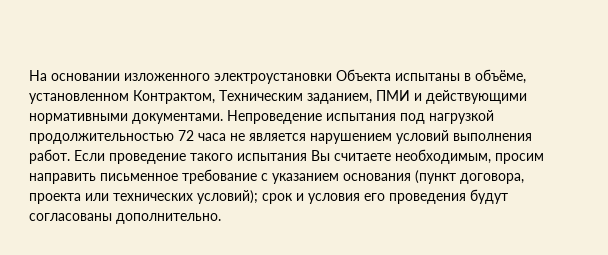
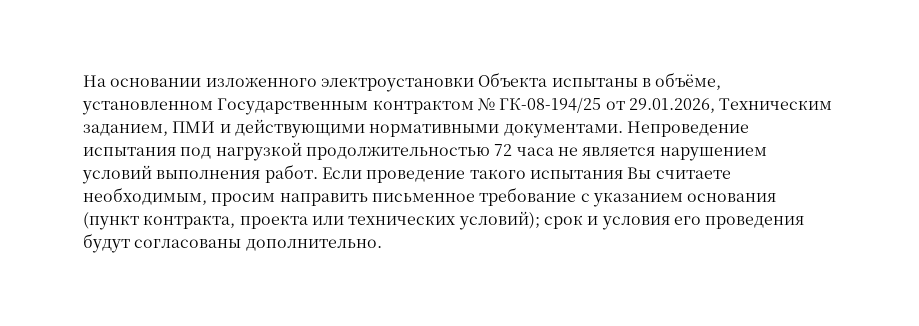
- На основании изложенного электроустановки Объекта испытаны в объёме, установленном Контрактом, Техническим заданием, ПМИ и действующими нормативными документами.
+ На основании изложенного электроустановки Объекта испытаны в объёме, установленном Государственным контрактом № ГК-08-194/25 от 29.01.2026, Техническим заданием, ПМИ и действующими нормативными документами.
- Если проведение такого испытания Вы считаете необходимым, просим направить письменное требование с указанием основания (пункт договора, проекта или технических условий); срок и условия его проведения будут согласованы дополнительно.
+ Если проведение такого испытания Вы считаете необходимым, просим направить письменное требование с указанием основания (пункт контракта, проекта или технических условий); срок и условия его проведения будут согласованы дополнительно.

